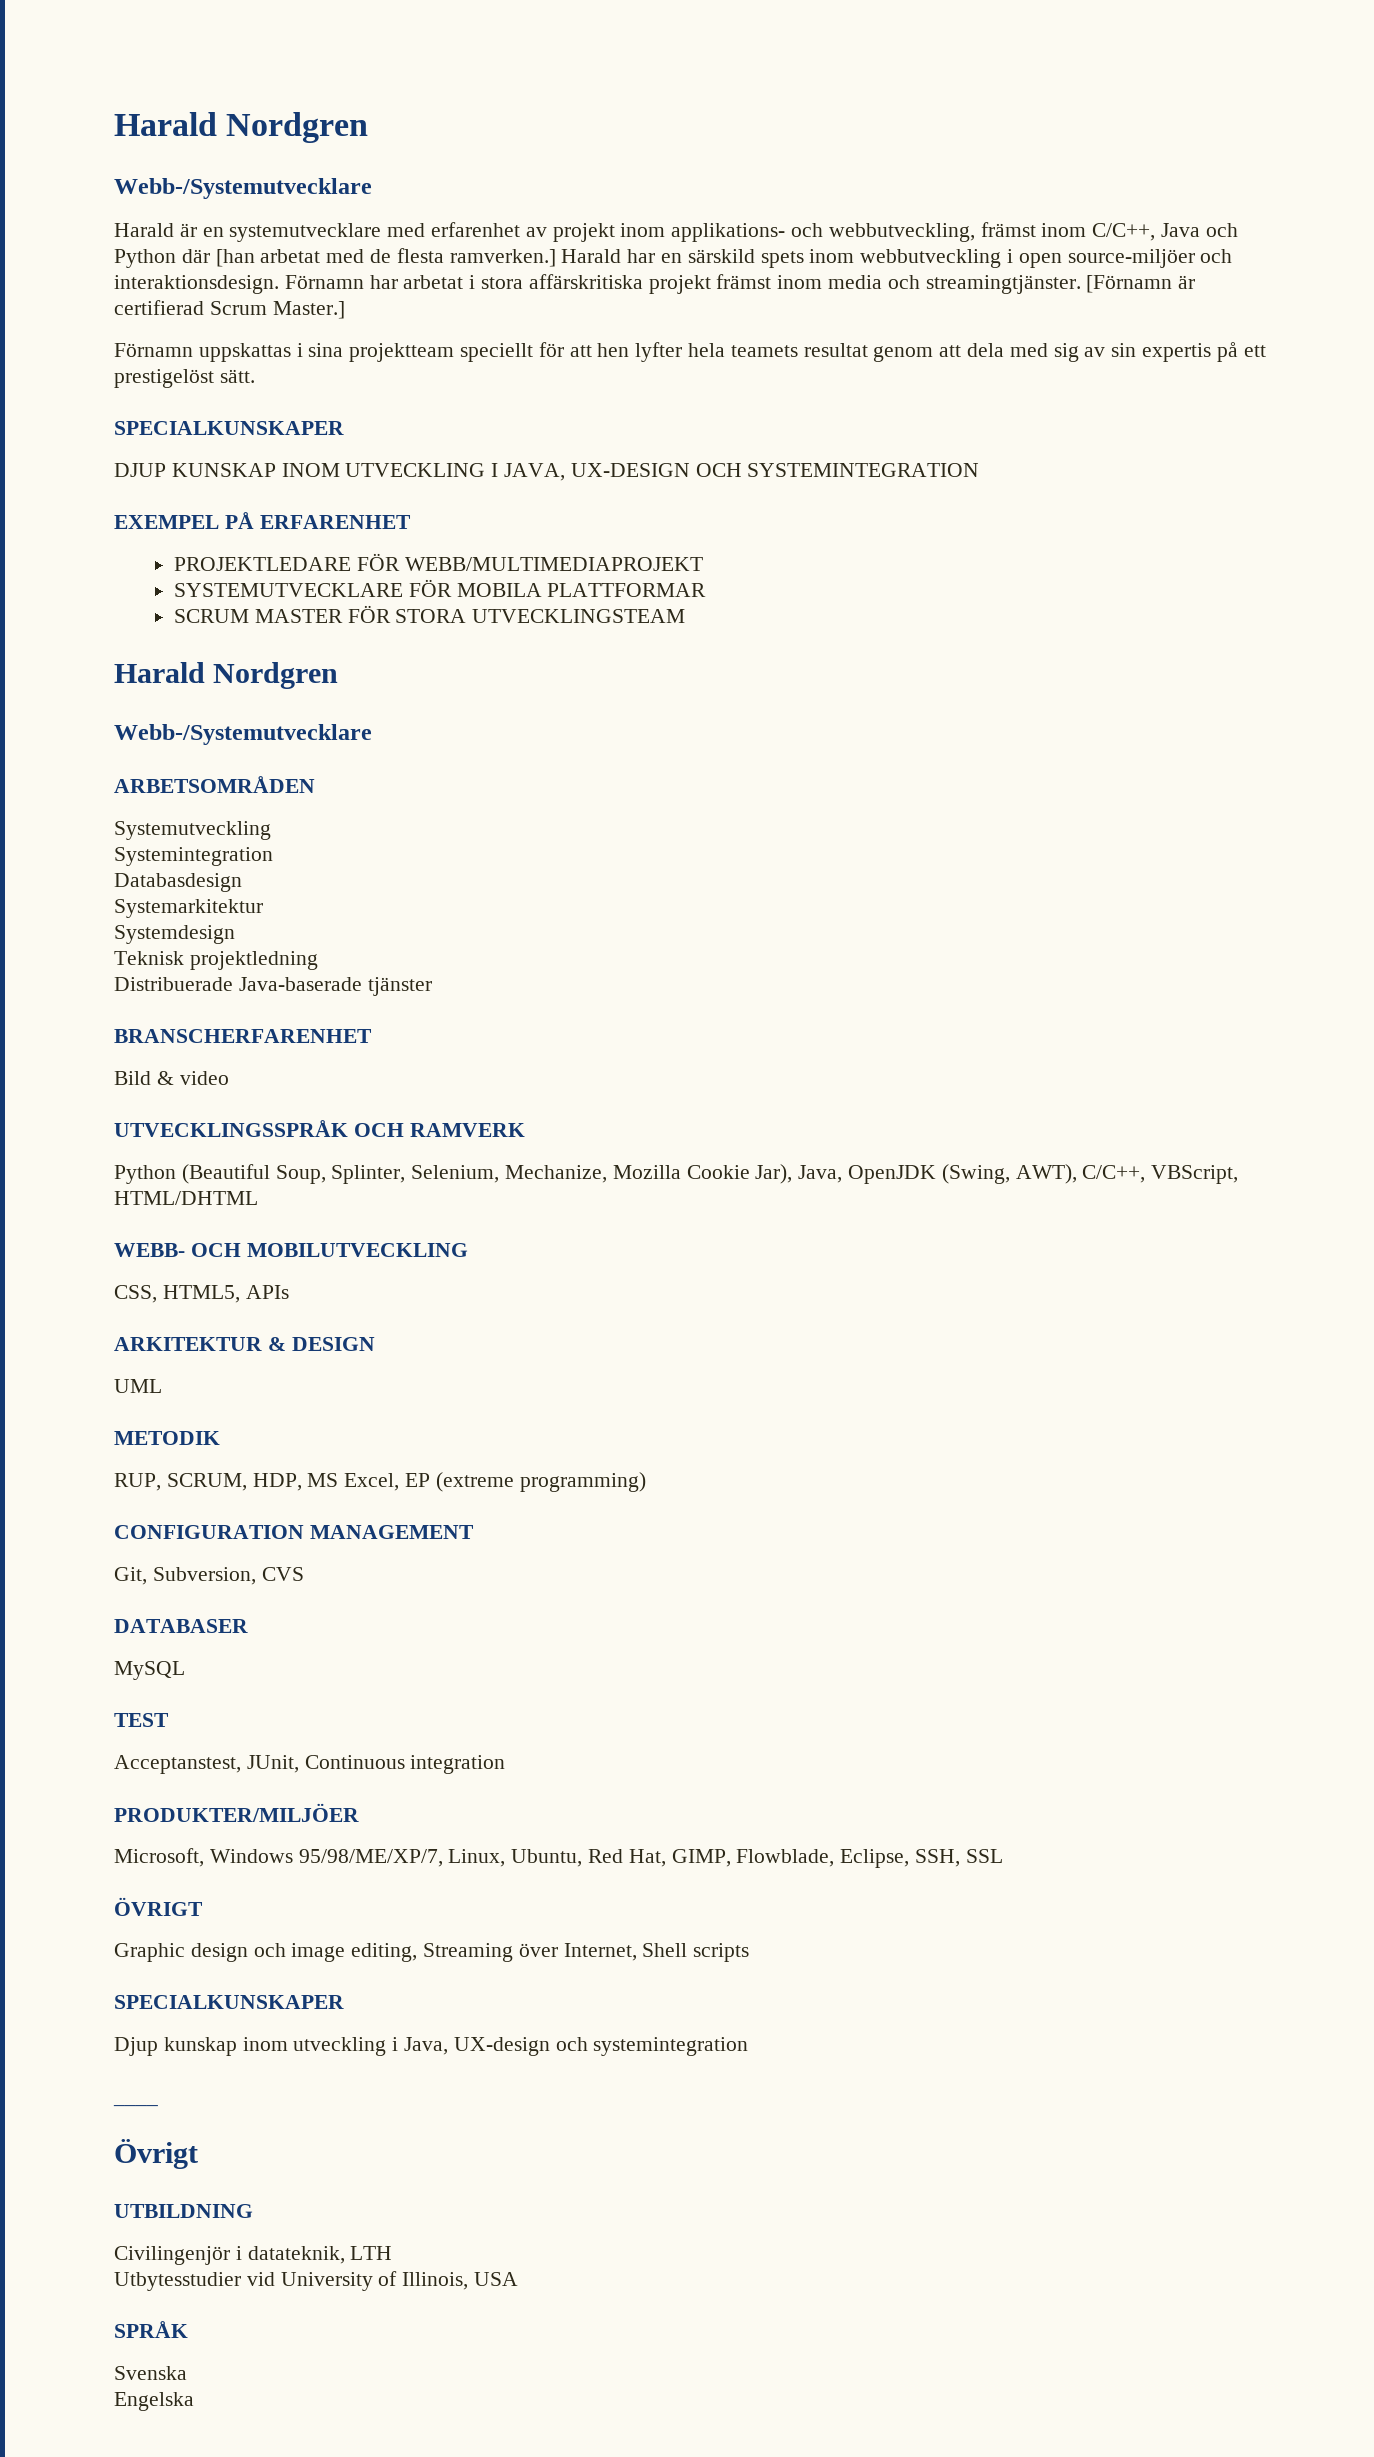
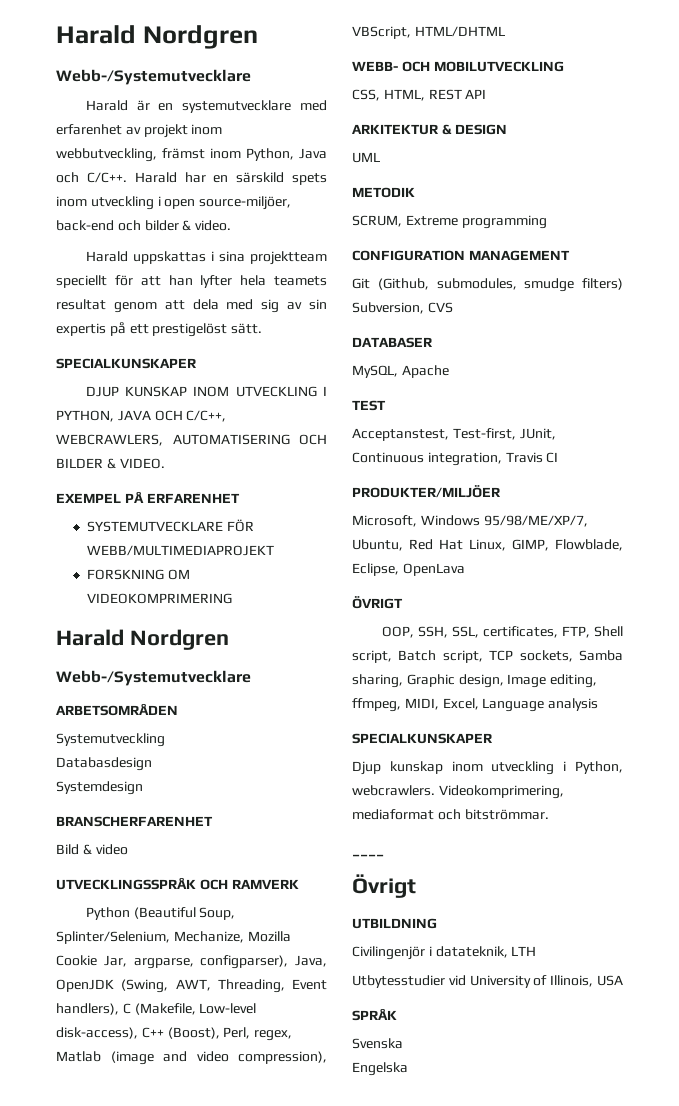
- Harald är en systemutvecklare med erfarenhet av projekt inom applikations- och webbutveckling, främst inom C/C++, Java och Python där [han arbetat med de flesta ramverken.]
+ Harald är en systemutvecklare med erfarenhet av projekt inom webbutveckling, främst inom Python, Java och C/C++.
- Harald har en särskild spets inom webbutveckling i open source-miljöer och interaktionsdesign. Förnamn har arbetat i stora affärskritiska projekt främst inom media och streamingtjänster. [Förnamn är certifierad Scrum Master.]
- Förnamn uppskattas i sina projektteam speciellt för att hen lyfter hela teamets resultat genom att dela med sig av sin expertis på ett prestigelöst sätt.
+ Harald har en särskild spets inom utveckling i open source-miljöer, back-end och bilder & video.
+ Harald uppskattas i sina projektteam speciellt för att han lyfter hela teamets resultat genom att dela med sig av sin expertis på ett prestigelöst sätt.
- DJUP KUNSKAP INOM UTVECKLING I JAVA, UX-DESIGN OCH SYSTEMINTEGRATION
+ DJUP KUNSKAP INOM UTVECKLING I PYTHON, JAVA OCH C/C++, WEBCRAWLERS, AUTOMATISERING OCH BILDER & VIDEO.
- PROJEKTLEDARE FÖR WEBB/MULTIMEDIAPROJEKT
+ SYSTEMUTVECKLARE FÖR WEBB/MULTIMEDIAPROJEKT
- SYSTEMUTVECKLARE FÖR MOBILA PLATTFORMAR
- SCRUM MASTER FÖR STORA UTVECKLINGSTEAM
+ FORSKNING OM VIDEOKOMPRIMERING
- Systemintegration
- Systemarkitektur
- Teknisk projektledning
- Distribuerade Java-baserade tjänster
- Python (Beautiful Soup, Splinter, Selenium, Mechanize, Mozilla Cookie Jar), Java, OpenJDK (Swing, AWT), C/C++, VBScript, HTML/DHTML
+ Python (Beautiful Soup, Splinter/Selenium, Mechanize, Mozilla Cookie Jar, argparse, configparser), Java, OpenJDK (Swing, AWT, Threading, Event handlers), C (Makefile, Low-level disk-access), C++ (Boost), Perl, regex, Matlab (image and video compression), VBScript, HTML/DHTML
- CSS, HTML5, APIs
+ CSS, HTML, REST API
- RUP, SCRUM, HDP, MS Excel, EP (extreme programming)
+ SCRUM, Extreme programming
  CONFIGURATION MANAGEMENT
- Git, Subversion, CVS
+ Git (Github, submodules, smudge filters) Subversion, CVS
- MySQL
+ MySQL, Apache
- Acceptanstest, JUnit, Continuous integration
+ Acceptanstest, Test-first, JUnit, Continuous integration, Travis CI
- Microsoft, Windows 95/98/ME/XP/7, Linux, Ubuntu, Red Hat, GIMP, Flowblade, Eclipse, SSH, SSL
+ Microsoft, Windows 95/98/ME/XP/7, Ubuntu, Red Hat Linux, GIMP, Flowblade, Eclipse, OpenLava
- Graphic design och image editing, Streaming över Internet, Shell scripts
+ OOP, SSH, SSL, certificates, FTP, Shell script, Batch script, TCP sockets, Samba sharing, Graphic design, Image editing, ffmpeg, MIDI, Excel, Language analysis
- Djup kunskap inom utveckling i Java, UX-design och systemintegration
+ Djup kunskap inom utveckling i Python, webcrawlers. Videokomprimering, mediaformat och bitströmmar.

